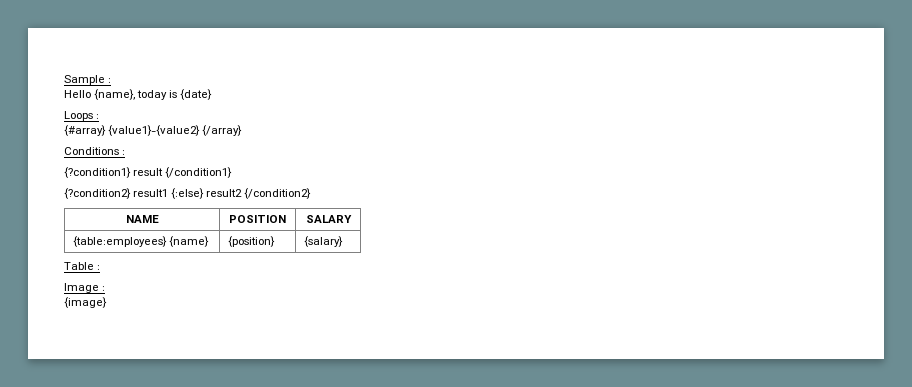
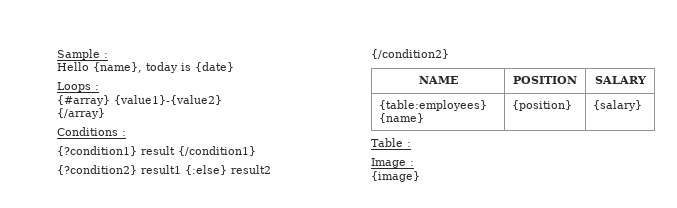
- {#array} {value1}-{value2} {/array}
+ {#array} {value1}-{value2}
+ {/array}

